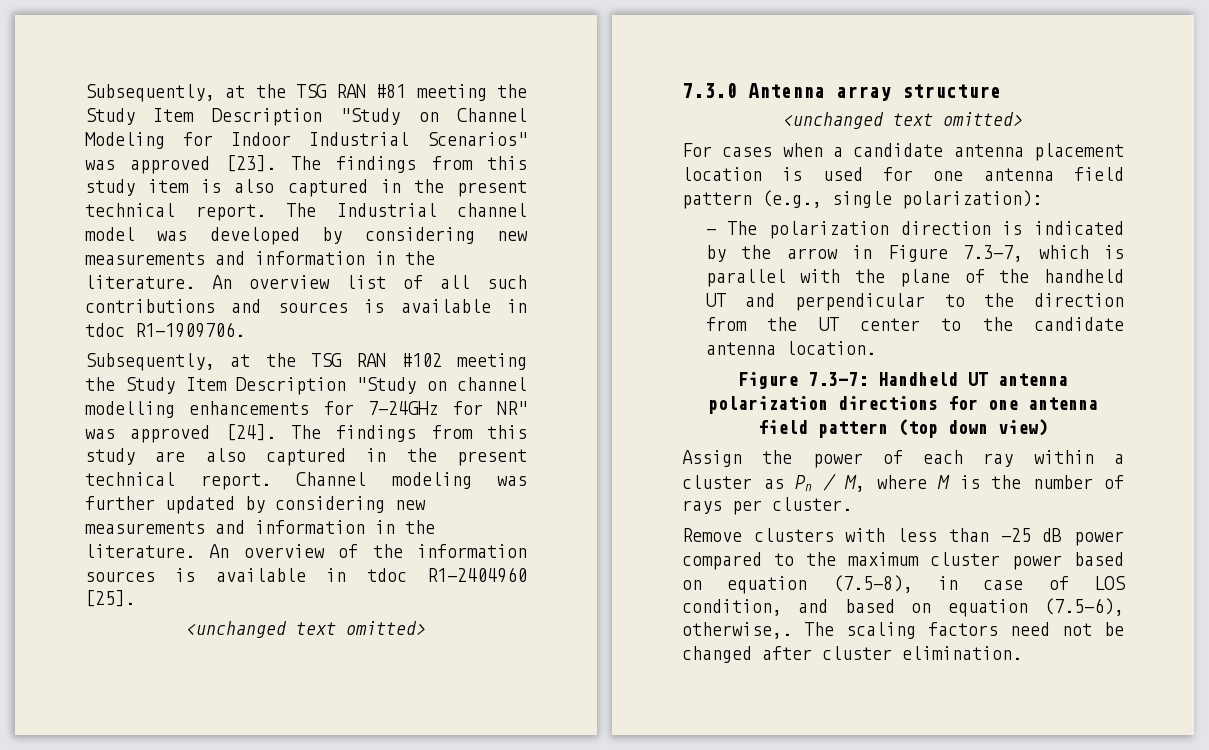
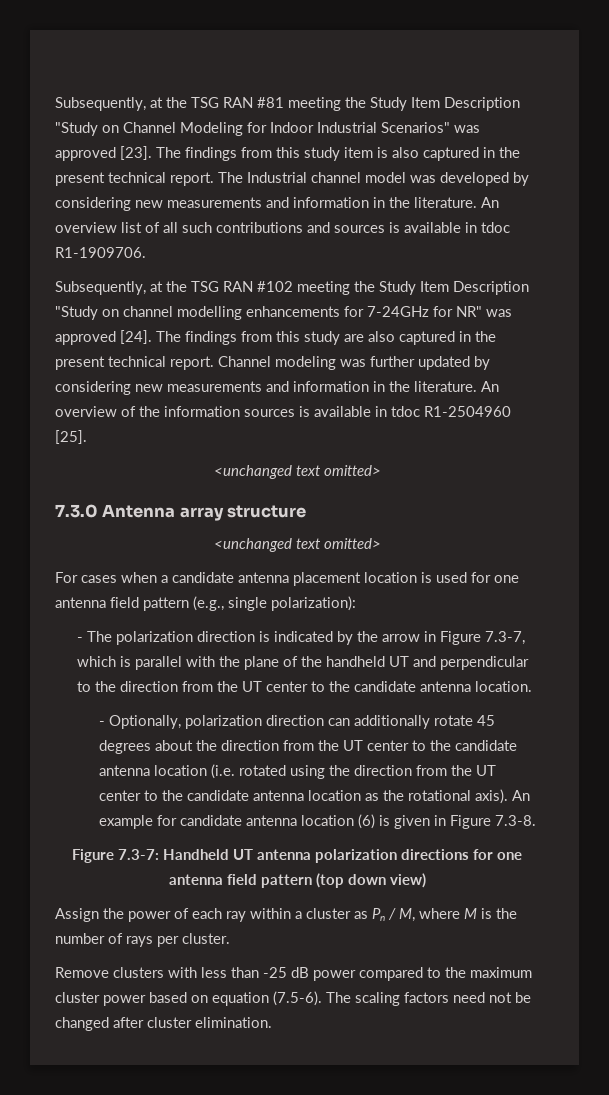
- An overview of the information sources is available in tdoc R1-2404960 [25].
+ An overview of the information sources is available in tdoc R1-2504960 [25].
+ - Optionally, polarization direction can additionally rotate 45 degrees about the direction from the UT center to the candidate antenna location (i.e. rotated using the direction from the UT center to the candidate antenna location as the rotational axis). An example for candidate antenna location (6) is given in Figure 7.3-8.
- Remove clusters with less than -25 dB power compared to the maximum cluster power based on equation (7.5-8), in case of LOS condition, and based on equation (7.5-6), otherwise,. The scaling factors need not be changed after cluster elimination.
+ Remove clusters with less than -25 dB power compared to the maximum cluster power based on equation (7.5-6). The scaling factors need not be changed after cluster elimination.

